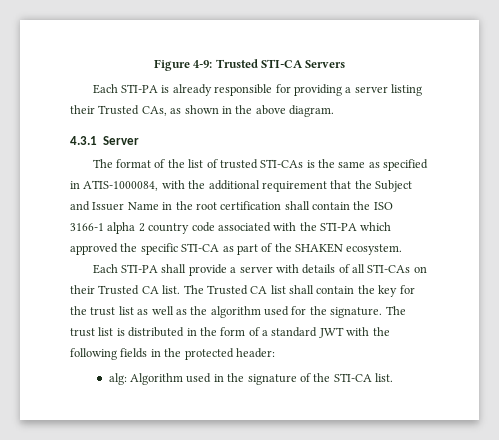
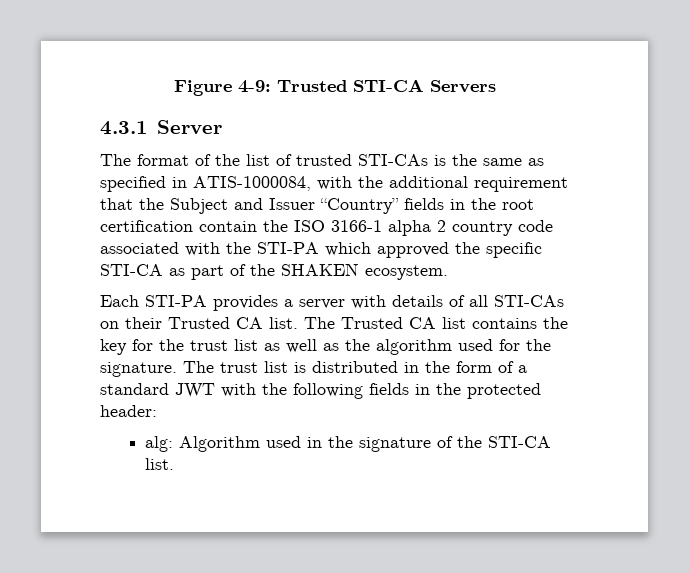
- Each STI-PA is already responsible for providing a server listing their Trusted CAs, as shown in the above diagram.
- The format of the list of trusted STI-CAs is the same as specified in ATIS-1000084, with the additional requirement that the Subject and Issuer Name in the root certification shall contain the ISO 3166-1 alpha 2 country code associated with the STI-PA which approved the specific STI-CA as part of the SHAKEN ecosystem.
+ The format of the list of trusted STI-CAs is the same as specified in ATIS-1000084, with the additional requirement that the Subject and Issuer “Country” fields in the root certification contain the ISO 3166-1 alpha 2 country code associated with the STI-PA which approved the specific STI-CA as part of the SHAKEN ecosystem.
- Each STI-PA shall provide a server with details of all STI-CAs on their Trusted CA list.
+ Each STI-PA provides a server with details of all STI-CAs on their Trusted CA list.
- The Trusted CA list shall contain the key for the trust list as well as the algorithm used for the signature.
+ The Trusted CA list contains the key for the trust list as well as the algorithm used for the signature.

